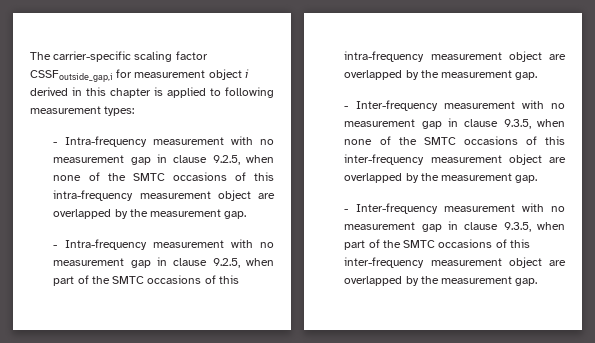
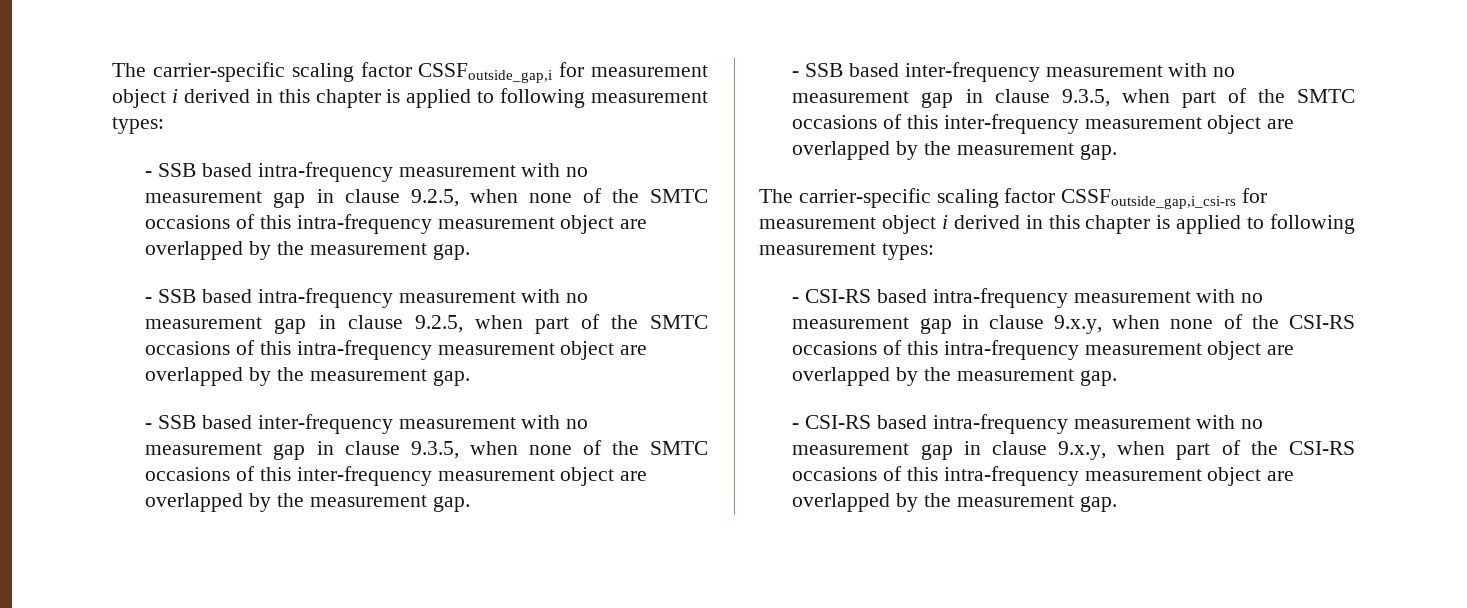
- - Intra-frequency measurement with no measurement gap in clause 9.2.5, when none of the SMTC occasions of this intra-frequency measurement object are overlapped by the measurement gap.
+ - SSB based intra-frequency measurement with no measurement gap in clause 9.2.5, when none of the SMTC occasions of this intra-frequency measurement object are overlapped by the measurement gap.
- - Intra-frequency measurement with no measurement gap in clause 9.2.5, when part of the SMTC occasions of this intra-frequency measurement object are overlapped by the measurement gap.
+ - SSB based intra-frequency measurement with no measurement gap in clause 9.2.5, when part of the SMTC occasions of this intra-frequency measurement object are overlapped by the measurement gap.
- - Inter-frequency measurement with no measurement gap in clause 9.3.5, when none of the SMTC occasions of this inter-frequency measurement object are overlapped by the measurement gap.
+ - SSB based inter-frequency measurement with no measurement gap in clause 9.3.5, when none of the SMTC occasions of this inter-frequency measurement object are overlapped by the measurement gap.
- - Inter-frequency measurement with no measurement gap in clause 9.3.5, when part of the SMTC occasions of this inter-frequency measurement object are overlapped by the measurement gap.
+ - SSB based inter-frequency measurement with no measurement gap in clause 9.3.5, when part of the SMTC occasions of this inter-frequency measurement object are overlapped by the measurement gap.
+ The carrier-specific scaling factor CSSFoutside_gap,i_csi-rs for measurement object i derived in this chapter is applied to following measurement types:
+ - CSI-RS based intra-frequency measurement with no measurement gap in clause 9.x.y, when none of the CSI-RS occasions of this intra-frequency measurement object are overlapped by the measurement gap.
+ - CSI-RS based intra-frequency measurement with no measurement gap in clause 9.x.y, when part of the CSI-RS occasions of this intra-frequency measurement object are overlapped by the measurement gap.

